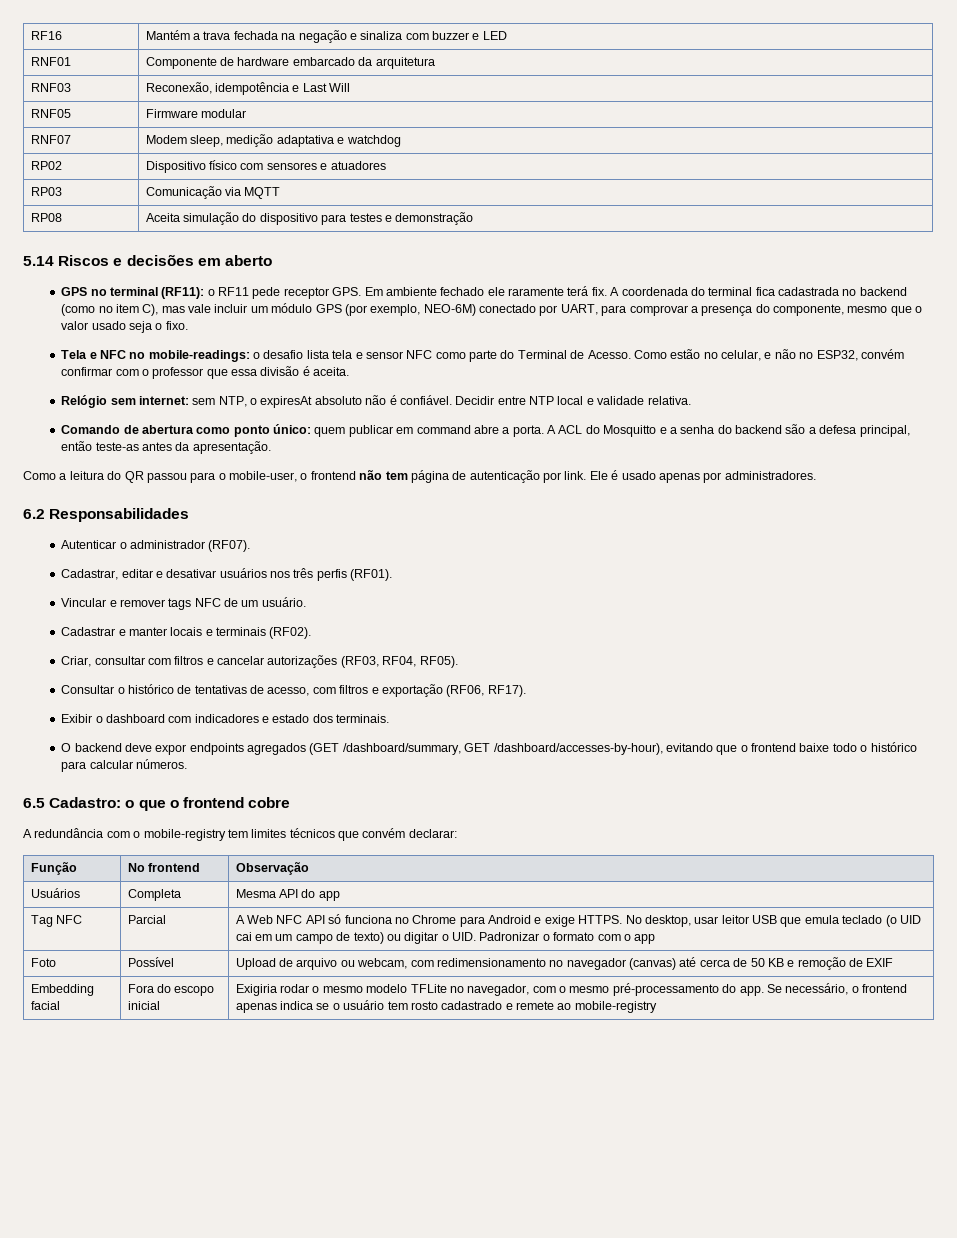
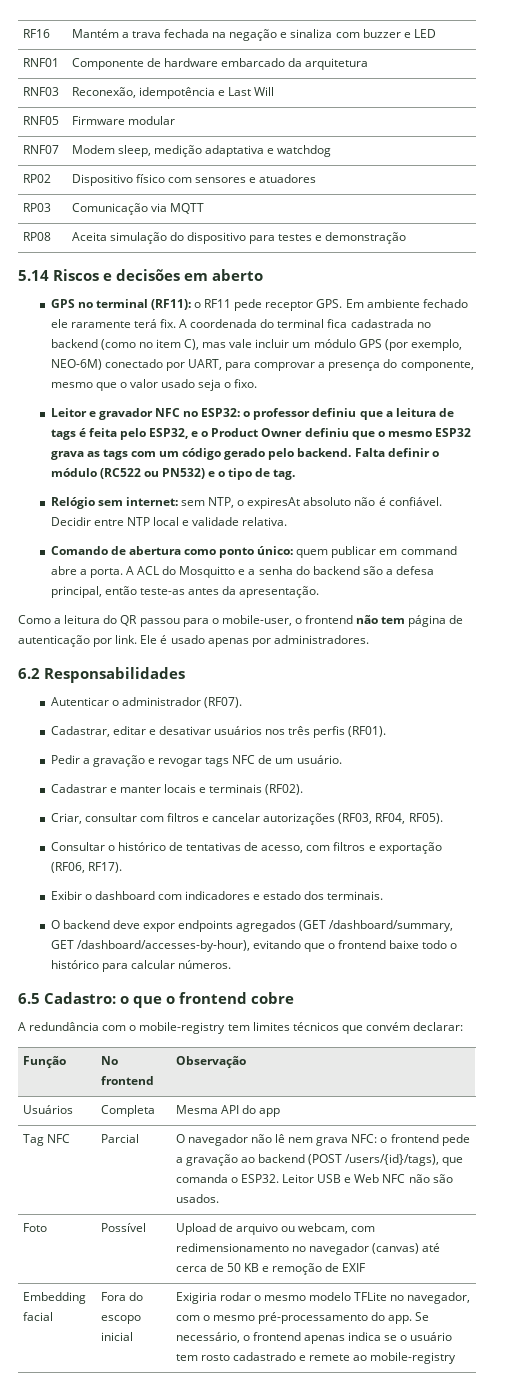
- Tela e NFC no mobile-readings: o desafio lista tela e sensor NFC como parte do Terminal de Acesso. Como estão no celular, e não no ESP32, convém confirmar com o professor que essa divisão é aceita.
+ Leitor e gravador NFC no ESP32: o professor definiu que a leitura de tags é feita pelo ESP32, e o Product Owner definiu que o mesmo ESP32 grava as tags com um código gerado pelo backend. Falta definir o módulo (RC522 ou PN532) e o tipo de tag.
- Vincular e remover tags NFC de um usuário.
+ Pedir a gravação e revogar tags NFC de um usuário.
- A Web NFC API só funciona no Chrome para Android e exige HTTPS. No desktop, usar leitor USB que emula teclado (o UID cai em um campo de texto) ou digitar o UID. Padronizar o formato com o app
+ O navegador não lê nem grava NFC: o frontend pede a gravação ao backend (POST /users/{id}/tags), que comanda o ESP32. Leitor USB e Web NFC não são usados.

